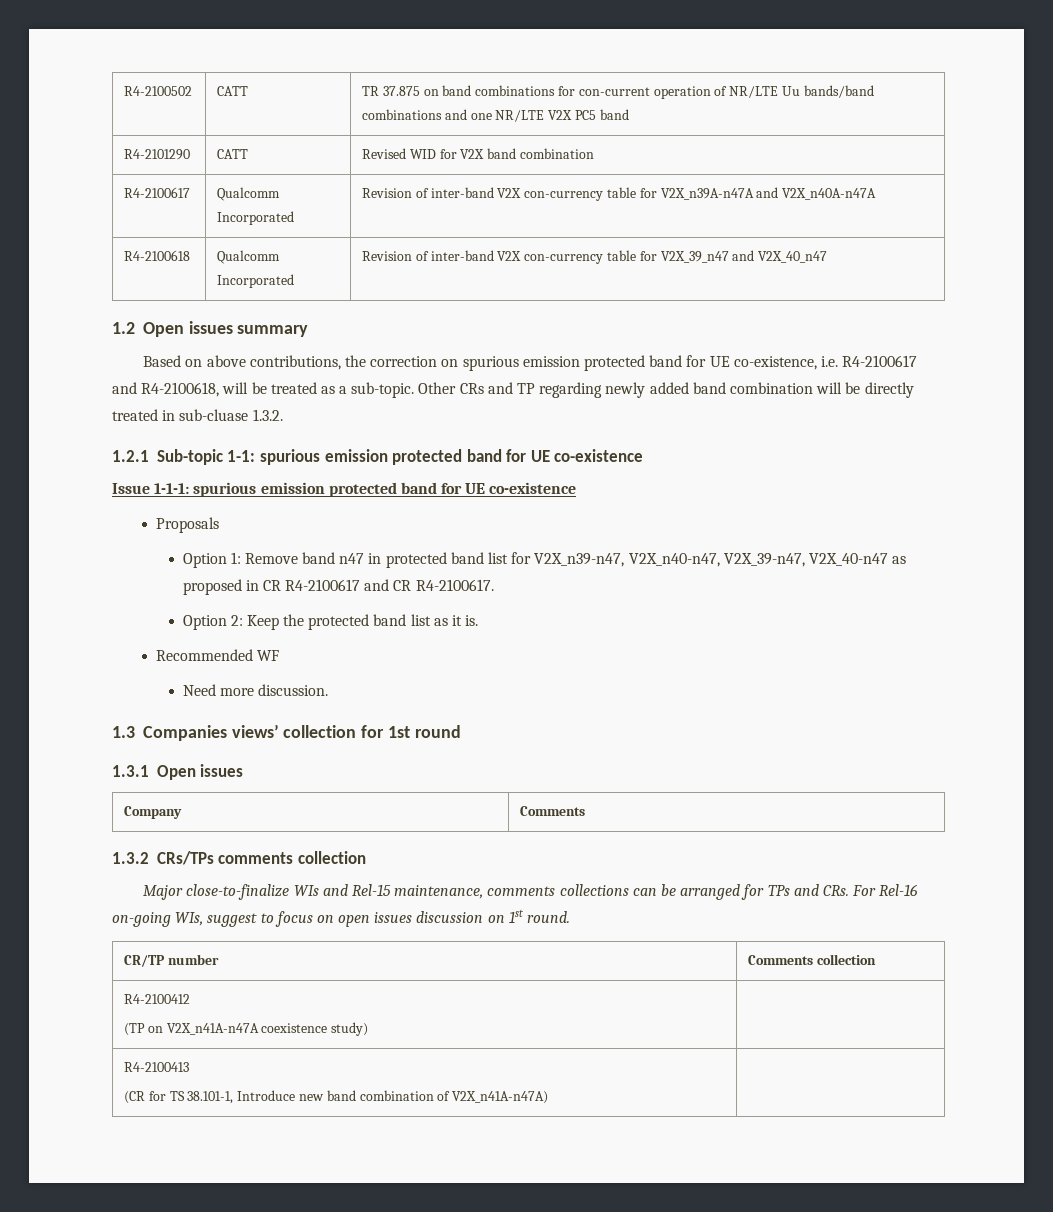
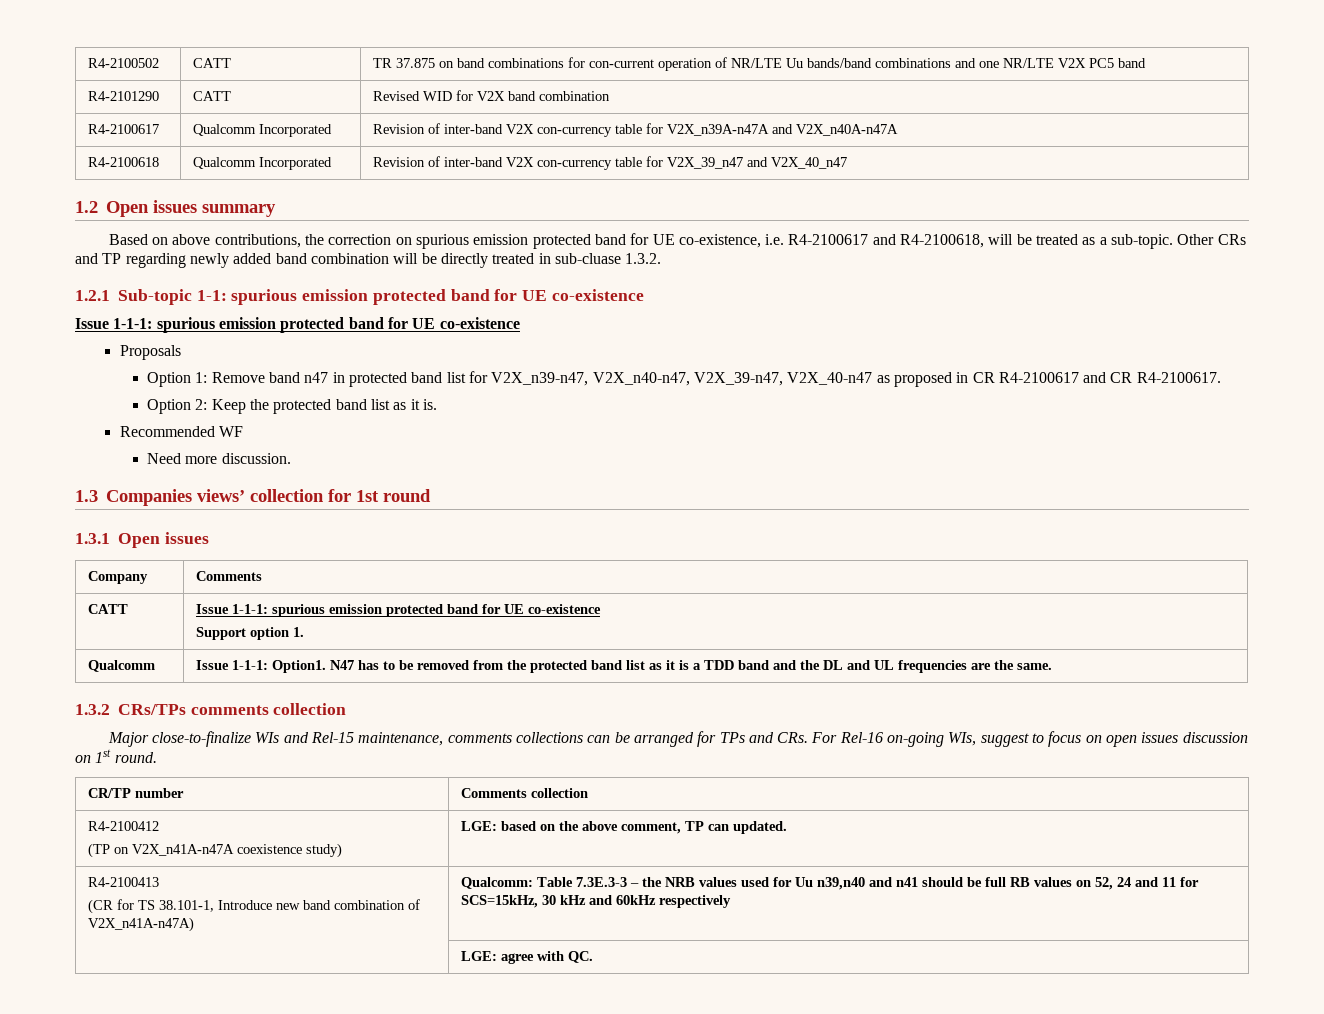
+ CATT | Issue 1-1-1: spurious emission protected band for UE co-existence
+ Support option 1.
+ Qualcomm | Issue 1-1-1: Option1. N47 has to be removed from the protected band list as it is a TDD band and the DL and UL frequencies are the same.
  R4-2100412
- (TP on V2X_n41A-n47A coexistence study) |
+ (TP on V2X_n41A-n47A coexistence study) | LGE: based on the above comment, TP can updated.
+ Qualcomm: Table 7.3E.3-3 – the NRB values used for Uu n39,n40 and n41 should be full RB values on 52, 24 and 11 for SCS=15kHz, 30 kHz and 60kHz respectively
+ | LGE: agree with QC.

